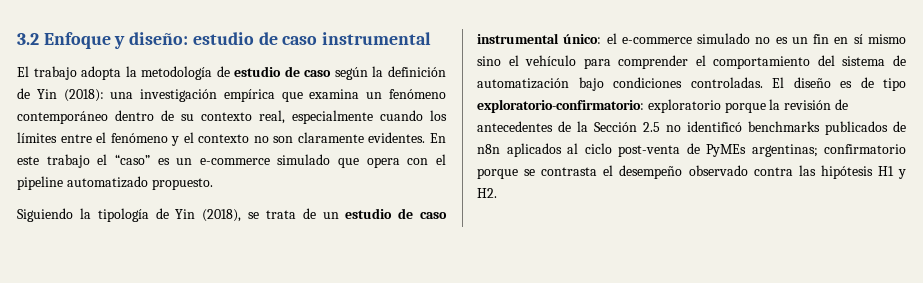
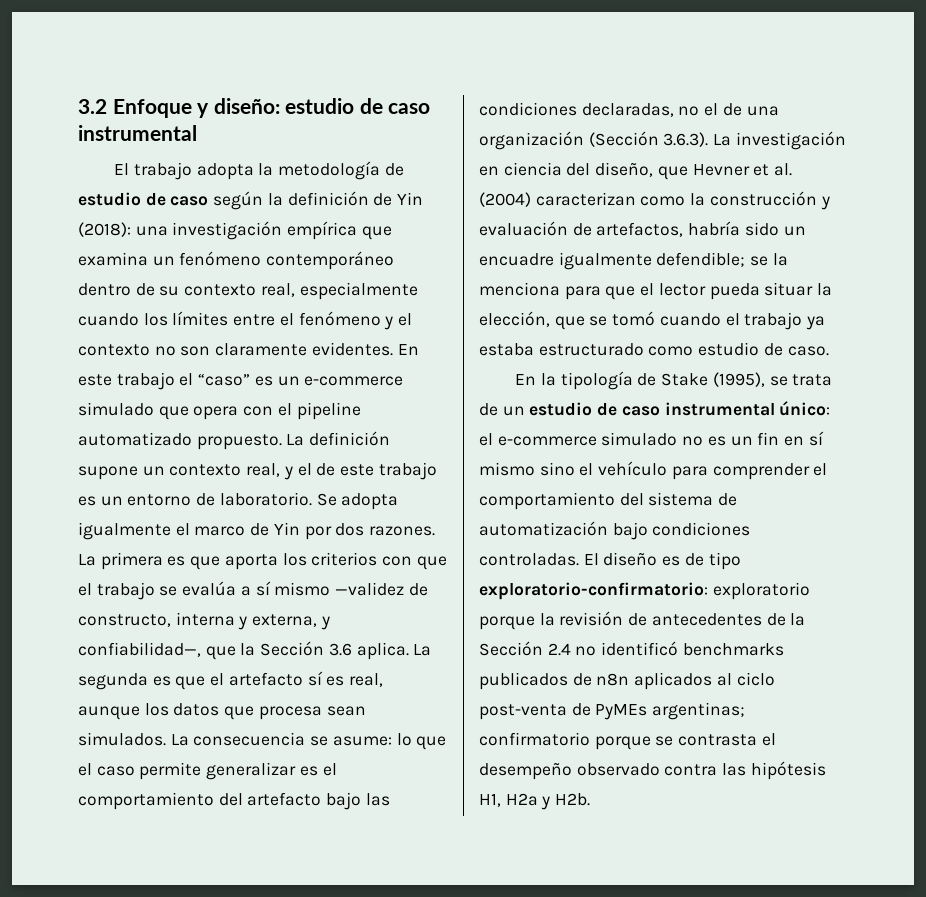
- En este trabajo el “caso” es un e-commerce simulado que opera con el pipeline automatizado propuesto.
- Siguiendo la tipología de Yin (2018), se trata de un estudio de caso instrumental único: el e-commerce simulado no es un fin en sí mismo sino el vehículo para comprender el comportamiento del sistema de automatización bajo condiciones controladas.
+ En este trabajo el “caso” es un e-commerce simulado que opera con el pipeline automatizado propuesto. La definición supone un contexto real, y el de este trabajo es un entorno de laboratorio. Se adopta igualmente el marco de Yin por dos razones. La primera es que aporta los criterios con que el trabajo se evalúa a sí mismo —validez de constructo, interna y externa, y confiabilidad—, que la Sección 3.6 aplica. La segunda es que el artefacto sí es real, aunque los datos que procesa sean simulados. La consecuencia se asume: lo que el caso permite generalizar es el comportamiento del artefacto bajo las condiciones declaradas, no el de una organización (Sección 3.6.3). La investigación en ciencia del diseño, que Hevner et al. (2004) caracterizan como la construcción y evaluación de artefactos, habría sido un encuadre igualmente defendible; se la menciona para que el lector pueda situar la elección, que se tomó cuando el trabajo ya estaba estructurado como estudio de caso.
+ En la tipología de Stake (1995), se trata de un estudio de caso instrumental único: el e-commerce simulado no es un fin en sí mismo sino el vehículo para comprender el comportamiento del sistema de automatización bajo condiciones controladas.
- El diseño es de tipo exploratorio-confirmatorio: exploratorio porque la revisión de antecedentes de la Sección 2.5 no identificó benchmarks publicados de n8n aplicados al ciclo post-venta de PyMEs argentinas; confirmatorio porque se contrasta el desempeño observado contra las hipótesis H1 y H2.
+ El diseño es de tipo exploratorio-confirmatorio: exploratorio porque la revisión de antecedentes de la Sección 2.4 no identificó benchmarks publicados de n8n aplicados al ciclo post-venta de PyMEs argentinas; confirmatorio porque se contrasta el desempeño observado contra las hipótesis H1, H2a y H2b.

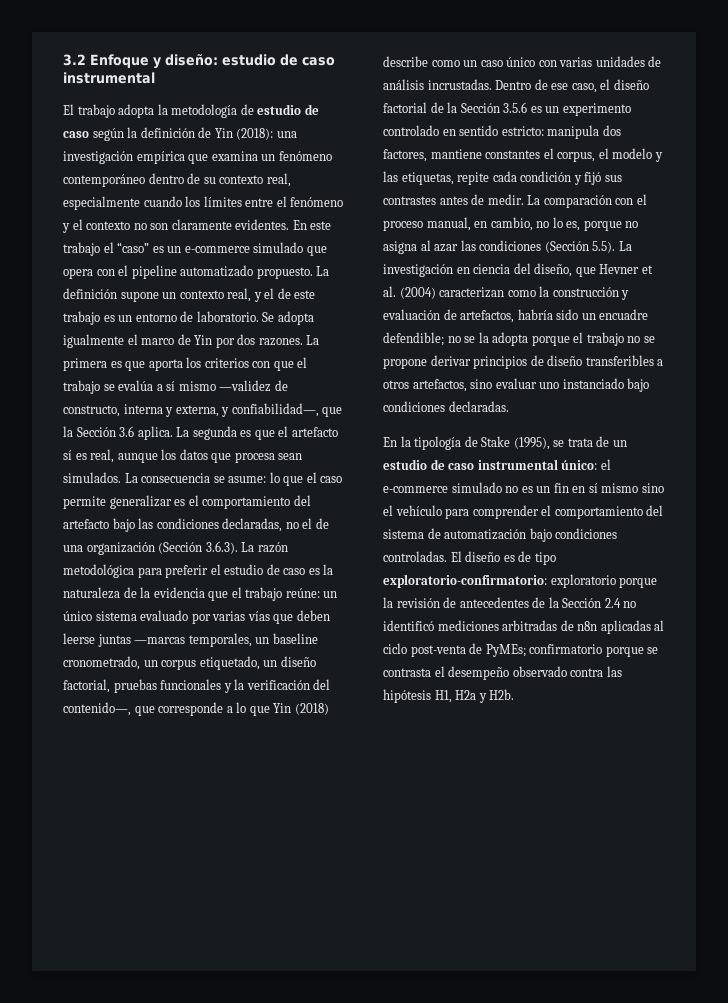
- La consecuencia se asume: lo que el caso permite generalizar es el comportamiento del artefacto bajo las condiciones declaradas, no el de una organización (Sección 3.6.3). La investigación en ciencia del diseño, que Hevner et al. (2004) caracterizan como la construcción y evaluación de artefactos, habría sido un encuadre igualmente defendible; se la menciona para que el lector pueda situar la elección, que se tomó cuando el trabajo ya estaba estructurado como estudio de caso.
+ La consecuencia se asume: lo que el caso permite generalizar es el comportamiento del artefacto bajo las condiciones declaradas, no el de una organización (Sección 3.6.3). La razón metodológica para preferir el estudio de caso es la naturaleza de la evidencia que el trabajo reúne: un único sistema evaluado por varias vías que deben leerse juntas —marcas temporales, un baseline cronometrado, un corpus etiquetado, un diseño factorial, pruebas funcionales y la verificación del contenido—, que corresponde a lo que Yin (2018) describe como un caso único con varias unidades de análisis incrustadas. Dentro de ese caso, el diseño factorial de la Sección 3.5.6 es un experimento controlado en sentido estricto: manipula dos factores, mantiene constantes el corpus, el modelo y las etiquetas, repite cada condición y fijó sus contrastes antes de medir. La comparación con el proceso manual, en cambio, no lo es, porque no asigna al azar las condiciones (Sección 5.5). La investigación en ciencia del diseño, que Hevner et al. (2004) caracterizan como la construcción y evaluación de artefactos, habría sido un encuadre defendible; no se la adopta porque el trabajo no se propone derivar principios de diseño transferibles a otros artefactos, sino evaluar uno instanciado bajo condiciones declaradas.
- El diseño es de tipo exploratorio-confirmatorio: exploratorio porque la revisión de antecedentes de la Sección 2.4 no identificó benchmarks publicados de n8n aplicados al ciclo post-venta de PyMEs argentinas; confirmatorio porque se contrasta el desempeño observado contra las hipótesis H1, H2a y H2b.
+ El diseño es de tipo exploratorio-confirmatorio: exploratorio porque la revisión de antecedentes de la Sección 2.4 no identificó mediciones arbitradas de n8n aplicadas al ciclo post-venta de PyMEs; confirmatorio porque se contrasta el desempeño observado contra las hipótesis H1, H2a y H2b.

